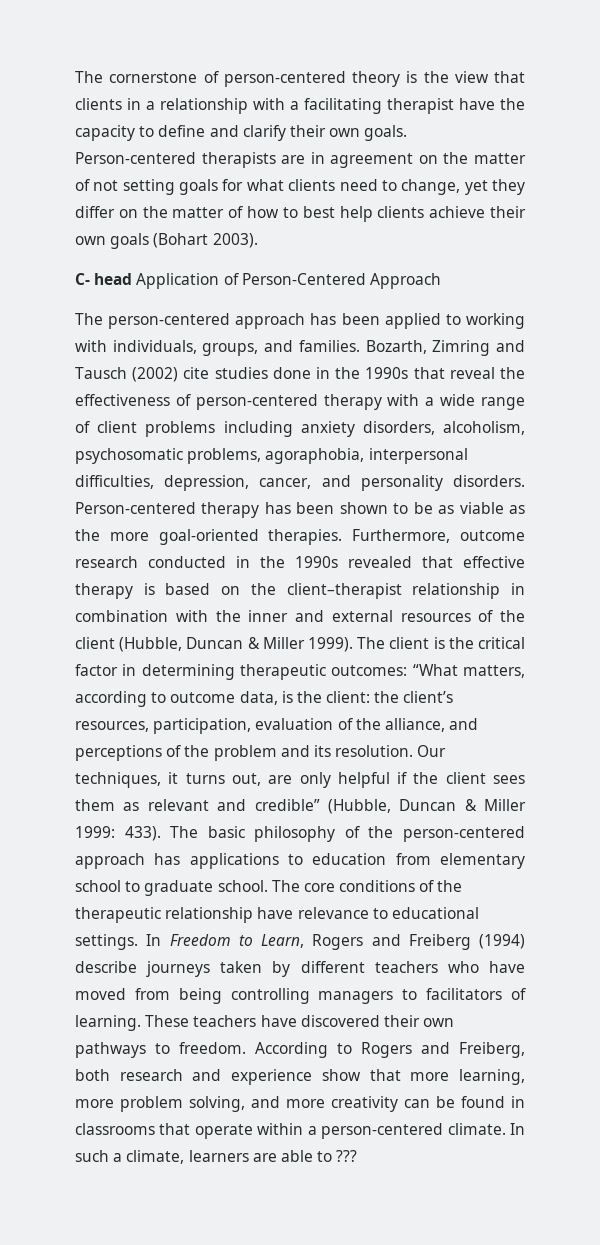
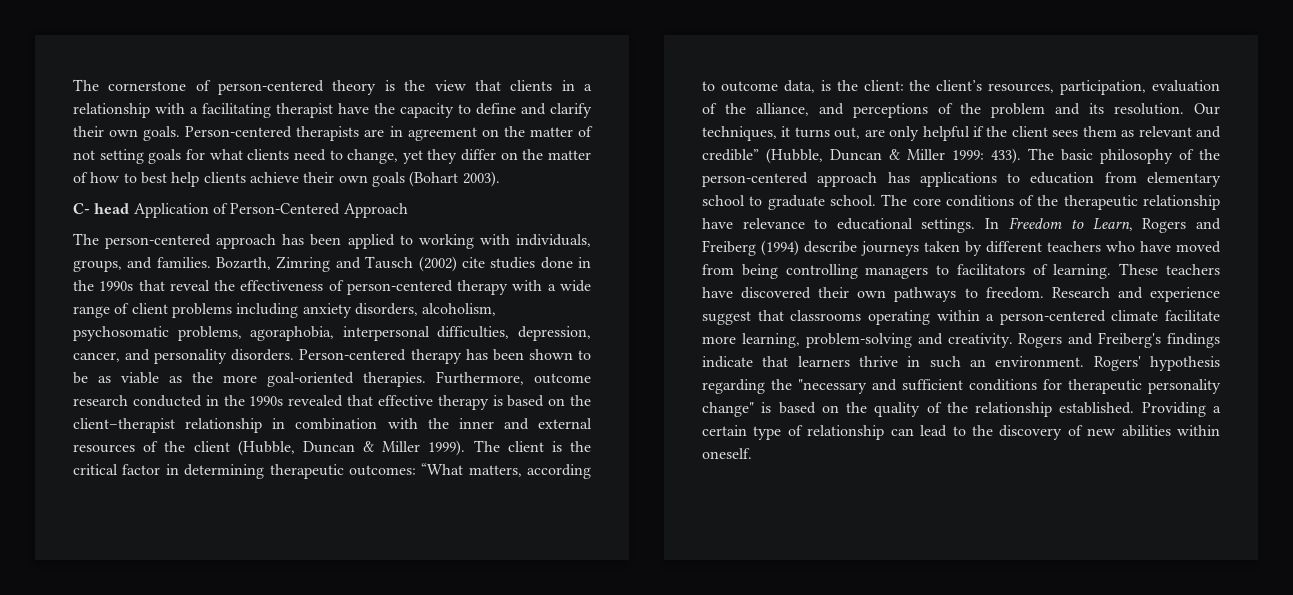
- According to Rogers and Freiberg, both research and experience show that more learning, more problem solving, and more creativity can be found in classrooms that operate within a person-centered climate. In such a climate, learners are able to ???
+ Research and experience suggest that classrooms operating within a person-centered climate facilitate more learning, problem-solving and creativity. Rogers and Freiberg's findings indicate that learners thrive in such an environment. Rogers' hypothesis regarding the "necessary and sufficient conditions for therapeutic personality change" is based on the quality of the relationship established. Providing a certain type of relationship can lead to the discovery of new abilities within oneself.

